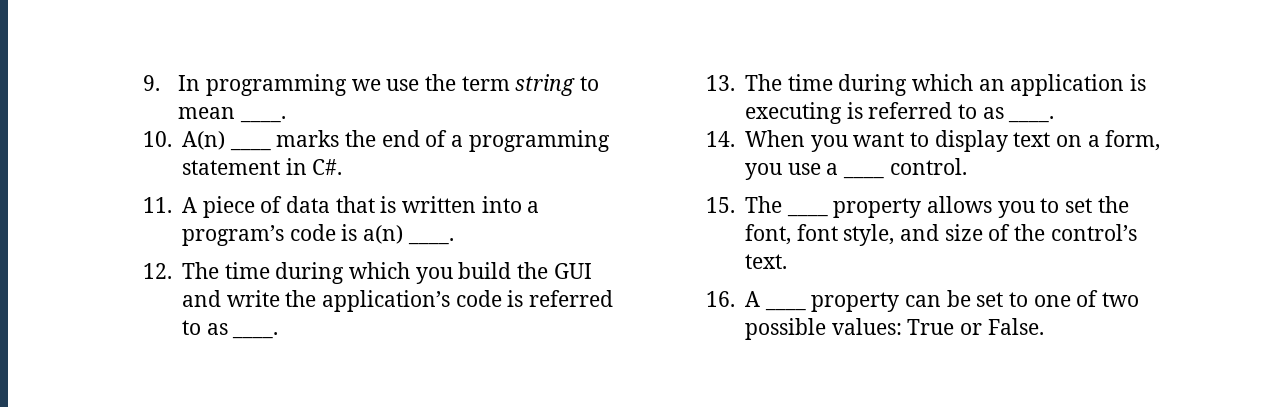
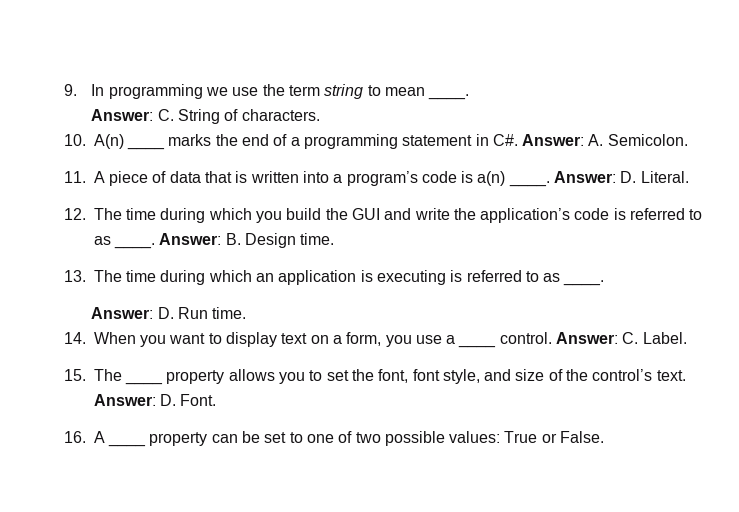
+ Answer: C. String of characters.
- 10. A(n) ____ marks the end of a programming statement in C#.
+ 10. A(n) ____ marks the end of a programming statement in C#. Answer: A. Semicolon.
+ Answer: D. Literal.
+ Answer: B. Design time.
+ Answer: D. Run time.
+ Answer: C. Label.
+ Answer: D. Font.

